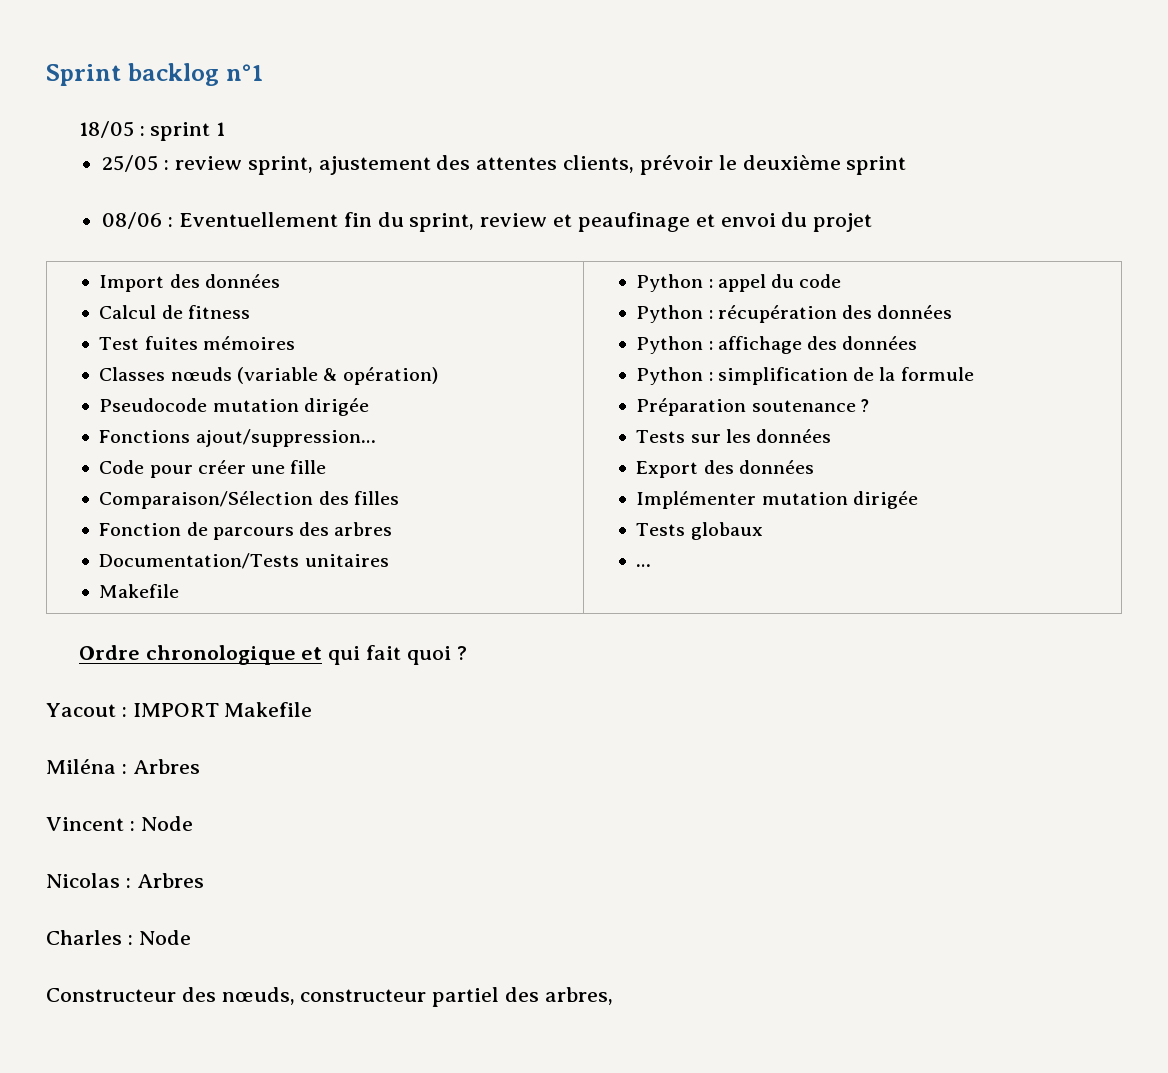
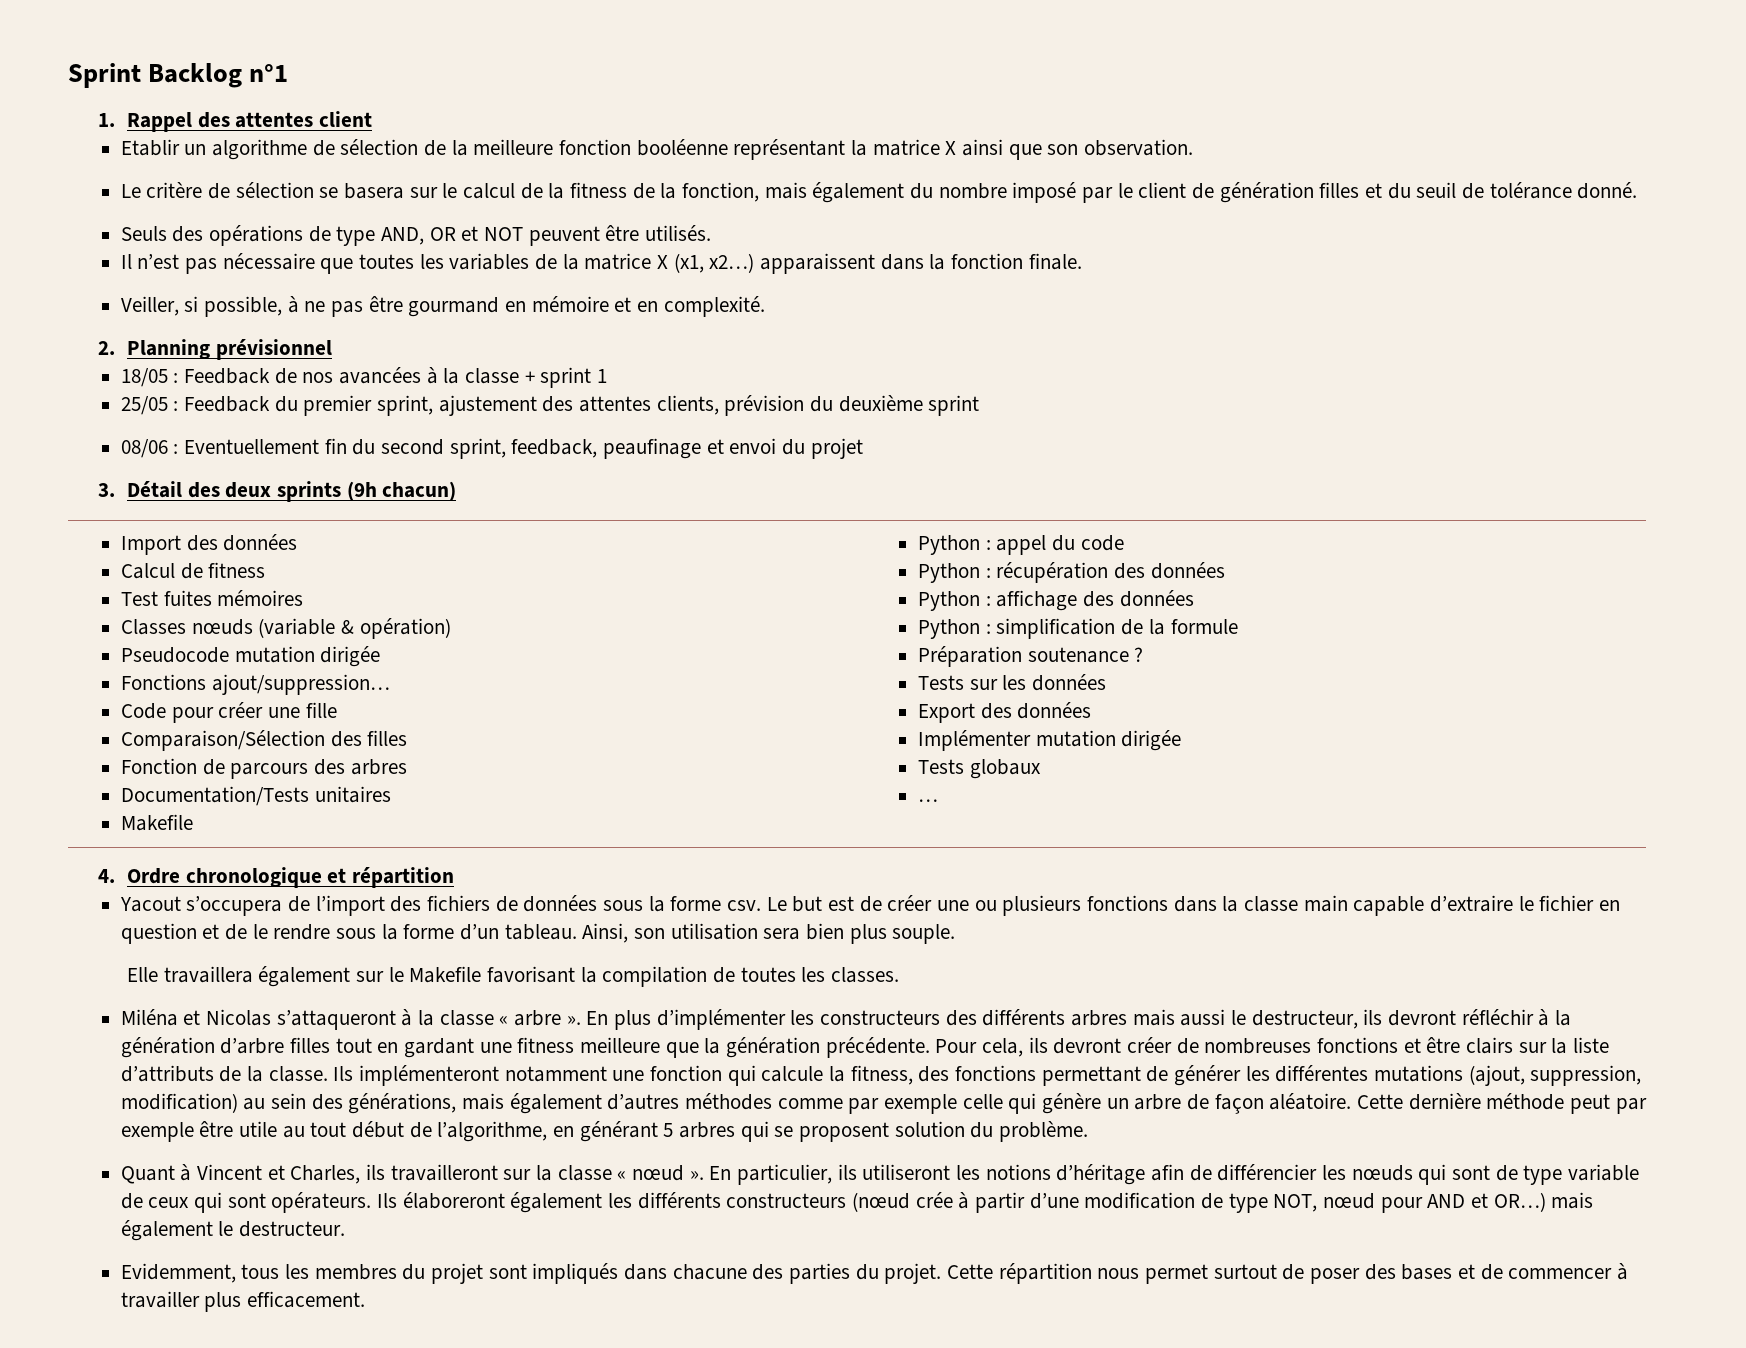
- Sprint backlog n°1
+ Sprint Backlog n°1
- 18/05 : sprint 1
+ 1. Rappel des attentes client
+ Etablir un algorithme de sélection de la meilleure fonction booléenne représentant la matrice X ainsi que son observation.
+ Le critère de sélection se basera sur le calcul de la fitness de la fonction, mais également du nombre imposé par le client de génération filles et du seuil de tolérance donné.
+ Seuls des opérations de type AND, OR et NOT peuvent être utilisés.
+ Il n’est pas nécessaire que toutes les variables de la matrice X (x1, x2…) apparaissent dans la fonction finale.
+ Veiller, si possible, à ne pas être gourmand en mémoire et en complexité.
+ 2. Planning prévisionnel
+ 18/05 : Feedback de nos avancées à la classe + sprint 1
- 25/05 : review sprint, ajustement des attentes clients, prévoir le deuxième sprint
+ 25/05 : Feedback du premier sprint, ajustement des attentes clients, prévision du deuxième sprint
- 08/06 : Eventuellement fin du sprint, review et peaufinage et envoi du projet
+ 08/06 : Eventuellement fin du second sprint, feedback, peaufinage et envoi du projet
+ 3. Détail des deux sprints (9h chacun)
- Ordre chronologique et qui fait quoi ?
- Yacout : IMPORT Makefile
- Miléna : Arbres
- Vincent : Node
- Nicolas : Arbres
- Charles : Node
- Constructeur des nœuds, constructeur partiel des arbres,
+ 4. Ordre chronologique et répartition
+ Yacout s’occupera de l’import des fichiers de données sous la forme csv. Le but est de créer une ou plusieurs fonctions dans la classe main capable d’extraire le fichier en question et de le rendre sous la forme d’un tableau. Ainsi, son utilisation sera bien plus souple.
+ Elle travaillera également sur le Makefile favorisant la compilation de toutes les classes.
+ Miléna et Nicolas s’attaqueront à la classe « arbre ». En plus d’implémenter les constructeurs des différents arbres mais aussi le destructeur, ils devront réfléchir à la génération d’arbre filles tout en gardant une fitness meilleure que la génération précédente. Pour cela, ils devront créer de nombreuses fonctions et être clairs sur la liste d’attributs de la classe. Ils implémenteront notamment une fonction qui calcule la fitness, des fonctions permettant de générer les différentes mutations (ajout, suppression, modification) au sein des générations, mais également d’autres méthodes comme par exemple celle qui génère un arbre de façon aléatoire. Cette dernière méthode peut par exemple être utile au tout début de l’algorithme, en générant 5 arbres qui se proposent solution du problème.
+ Quant à Vincent et Charles, ils travailleront sur la classe « nœud ». En particulier, ils utiliseront les notions d’héritage afin de différencier les nœuds qui sont de type variable de ceux qui sont opérateurs. Ils élaboreront également les différents constructeurs (nœud crée à partir d’une modification de type NOT, nœud pour AND et OR…) mais également le destructeur.
+ Evidemment, tous les membres du projet sont impliqués dans chacune des parties du projet. Cette répartition nous permet surtout de poser des bases et de commencer à travailler plus efficacement.

